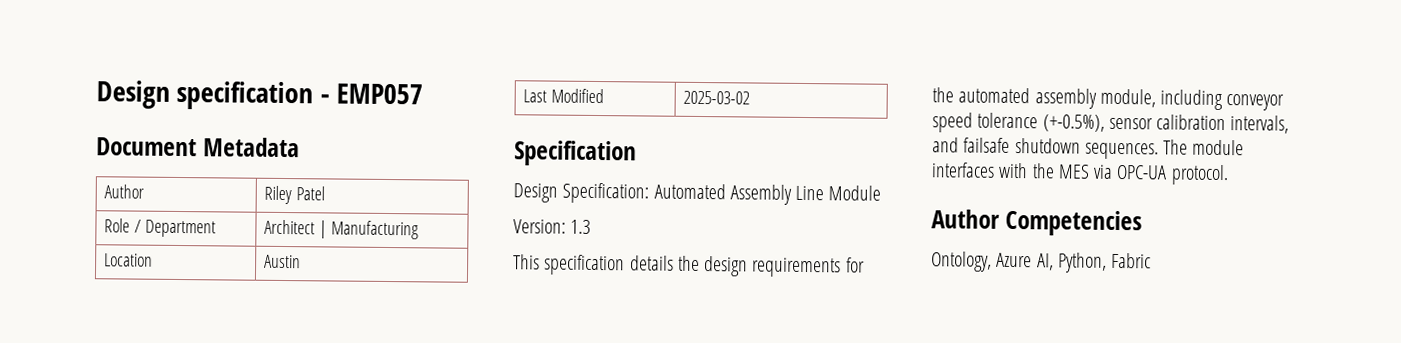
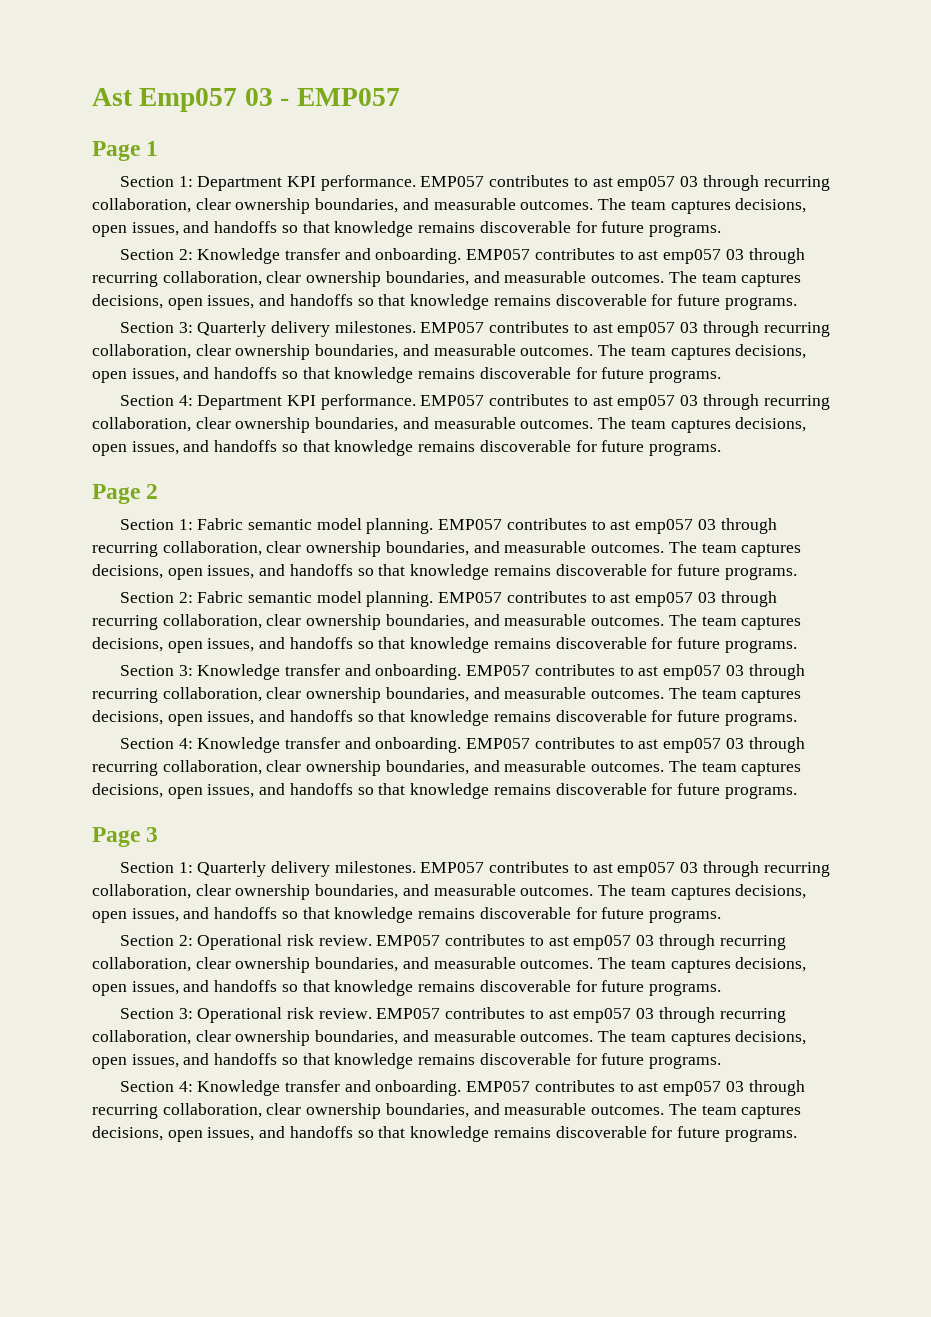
- Design specification - EMP057
+ Ast Emp057 03 - EMP057
- Document Metadata
- Author | Riley Patel
- Role / Department | Architect | Manufacturing
- Location | Austin
- Last Modified | 2025-03-02
- Specification
- Design Specification: Automated Assembly Line Module
- Version: 1.3
- This specification details the design requirements for the automated assembly module, including conveyor speed tolerance (+-0.5%), sensor calibration intervals, and failsafe shutdown sequences. The module interfaces with the MES via OPC-UA protocol.
- Author Competencies
- Ontology, Azure AI, Python, Fabric
+ Page 1
+ Section 1: Department KPI performance. EMP057 contributes to ast emp057 03 through recurring collaboration, clear ownership boundaries, and measurable outcomes. The team captures decisions, open issues, and handoffs so that knowledge remains discoverable for future programs.
+ Section 2: Knowledge transfer and onboarding. EMP057 contributes to ast emp057 03 through recurring collaboration, clear ownership boundaries, and measurable outcomes. The team captures decisions, open issues, and handoffs so that knowledge remains discoverable for future programs.
+ Section 3: Quarterly delivery milestones. EMP057 contributes to ast emp057 03 through recurring collaboration, clear ownership boundaries, and measurable outcomes. The team captures decisions, open issues, and handoffs so that knowledge remains discoverable for future programs.
+ Section 4: Department KPI performance. EMP057 contributes to ast emp057 03 through recurring collaboration, clear ownership boundaries, and measurable outcomes. The team captures decisions, open issues, and handoffs so that knowledge remains discoverable for future programs.
+ Page 2
+ Section 1: Fabric semantic model planning. EMP057 contributes to ast emp057 03 through recurring collaboration, clear ownership boundaries, and measurable outcomes. The team captures decisions, open issues, and handoffs so that knowledge remains discoverable for future programs.
+ Section 2: Fabric semantic model planning. EMP057 contributes to ast emp057 03 through recurring collaboration, clear ownership boundaries, and measurable outcomes. The team captures decisions, open issues, and handoffs so that knowledge remains discoverable for future programs.
+ Section 3: Knowledge transfer and onboarding. EMP057 contributes to ast emp057 03 through recurring collaboration, clear ownership boundaries, and measurable outcomes. The team captures decisions, open issues, and handoffs so that knowledge remains discoverable for future programs.
+ Section 4: Knowledge transfer and onboarding. EMP057 contributes to ast emp057 03 through recurring collaboration, clear ownership boundaries, and measurable outcomes. The team captures decisions, open issues, and handoffs so that knowledge remains discoverable for future programs.
+ Page 3
+ Section 1: Quarterly delivery milestones. EMP057 contributes to ast emp057 03 through recurring collaboration, clear ownership boundaries, and measurable outcomes. The team captures decisions, open issues, and handoffs so that knowledge remains discoverable for future programs.
+ Section 2: Operational risk review. EMP057 contributes to ast emp057 03 through recurring collaboration, clear ownership boundaries, and measurable outcomes. The team captures decisions, open issues, and handoffs so that knowledge remains discoverable for future programs.
+ Section 3: Operational risk review. EMP057 contributes to ast emp057 03 through recurring collaboration, clear ownership boundaries, and measurable outcomes. The team captures decisions, open issues, and handoffs so that knowledge remains discoverable for future programs.
+ Section 4: Knowledge transfer and onboarding. EMP057 contributes to ast emp057 03 through recurring collaboration, clear ownership boundaries, and measurable outcomes. The team captures decisions, open issues, and handoffs so that knowledge remains discoverable for future programs.

